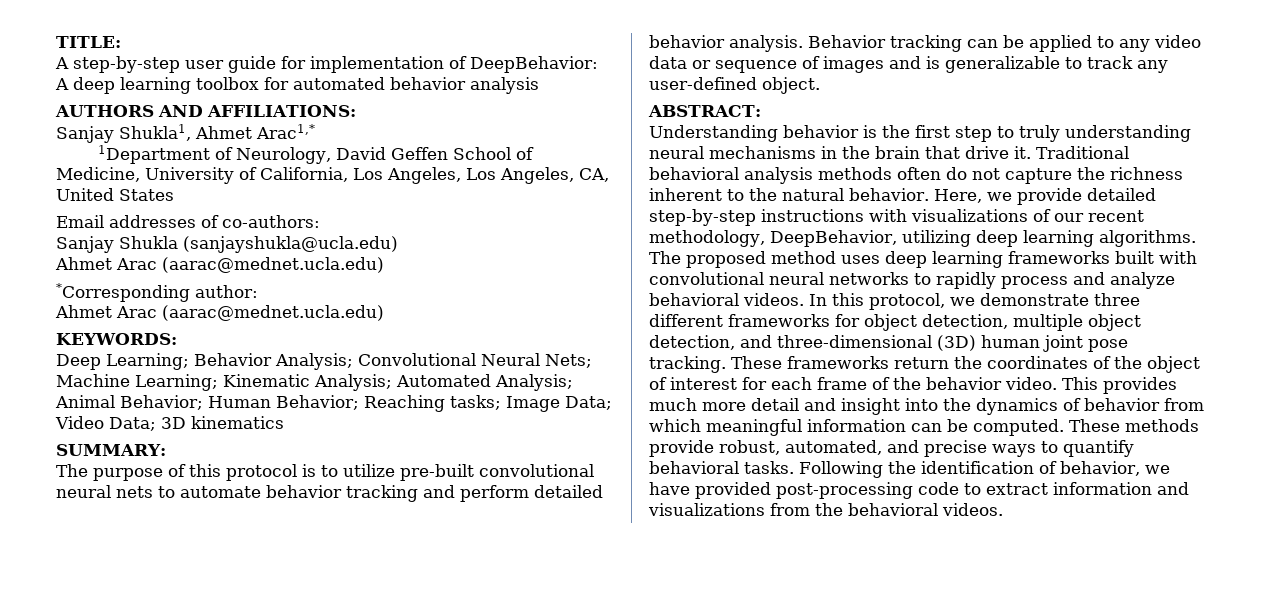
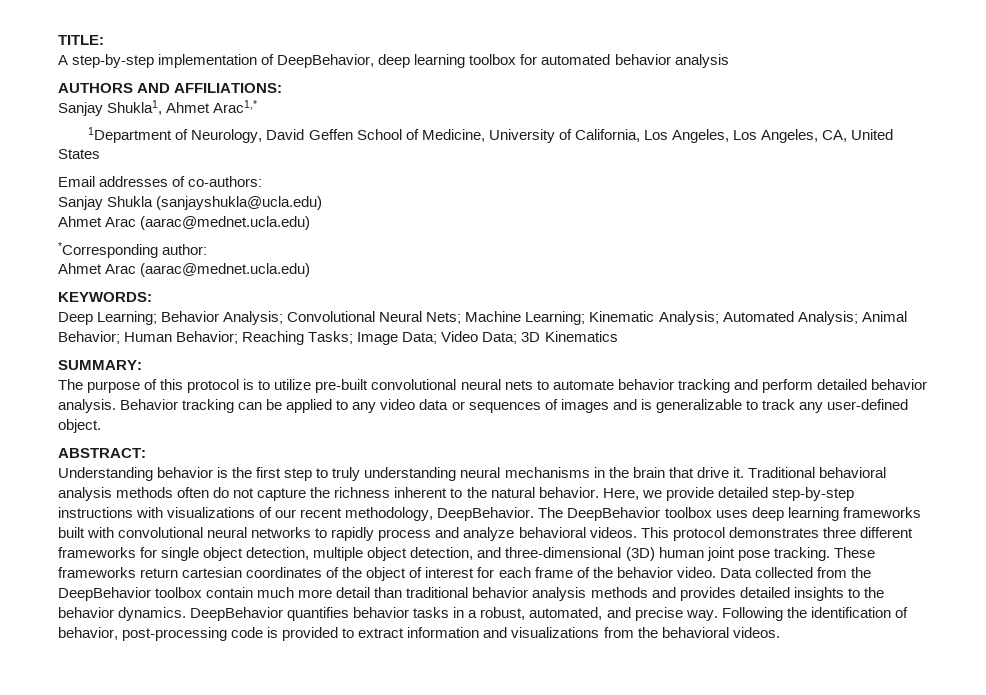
- A step-by-step user guide for implementation of DeepBehavior: A deep learning toolbox for automated behavior analysis
+ A step-by-step implementation of DeepBehavior, deep learning toolbox for automated behavior analysis
- Deep Learning; Behavior Analysis; Convolutional Neural Nets; Machine Learning; Kinematic Analysis; Automated Analysis; Animal Behavior; Human Behavior; Reaching tasks; Image Data; Video Data; 3D kinematics
+ Deep Learning; Behavior Analysis; Convolutional Neural Nets; Machine Learning; Kinematic Analysis; Automated Analysis; Animal Behavior; Human Behavior; Reaching Tasks; Image Data; Video Data; 3D Kinematics
- Behavior tracking can be applied to any video data or sequence of images and is generalizable to track any user-defined object.
+ Behavior tracking can be applied to any video data or sequences of images and is generalizable to track any user-defined object.
- Here, we provide detailed step-by-step instructions with visualizations of our recent methodology, DeepBehavior, utilizing deep learning algorithms. The proposed method uses deep learning frameworks built with convolutional neural networks to rapidly process and analyze behavioral videos.
+ Here, we provide detailed step-by-step instructions with visualizations of our recent methodology, DeepBehavior. The DeepBehavior toolbox uses deep learning frameworks built with convolutional neural networks to rapidly process and analyze behavioral videos.
- In this protocol, we demonstrate three different frameworks for object detection, multiple object detection, and three-dimensional (3D) human joint pose tracking.
+ This protocol demonstrates three different frameworks for single object detection, multiple object detection, and three-dimensional (3D) human joint pose tracking.
- These frameworks return the coordinates of the object of interest for each frame of the behavior video.
+ These frameworks return cartesian coordinates of the object of interest for each frame of the behavior video.
- This provides much more detail and insight into the dynamics of behavior from which meaningful information can be computed. These methods provide robust, automated, and precise ways to quantify behavioral tasks.
+ Data collected from the DeepBehavior toolbox contain much more detail than traditional behavior analysis methods and provides detailed insights to the behavior dynamics. DeepBehavior quantifies behavior tasks in a robust, automated, and precise way.
- Following the identification of behavior, we have provided post-processing code to extract information and visualizations from the behavioral videos.
+ Following the identification of behavior, post-processing code is provided to extract information and visualizations from the behavioral videos.

